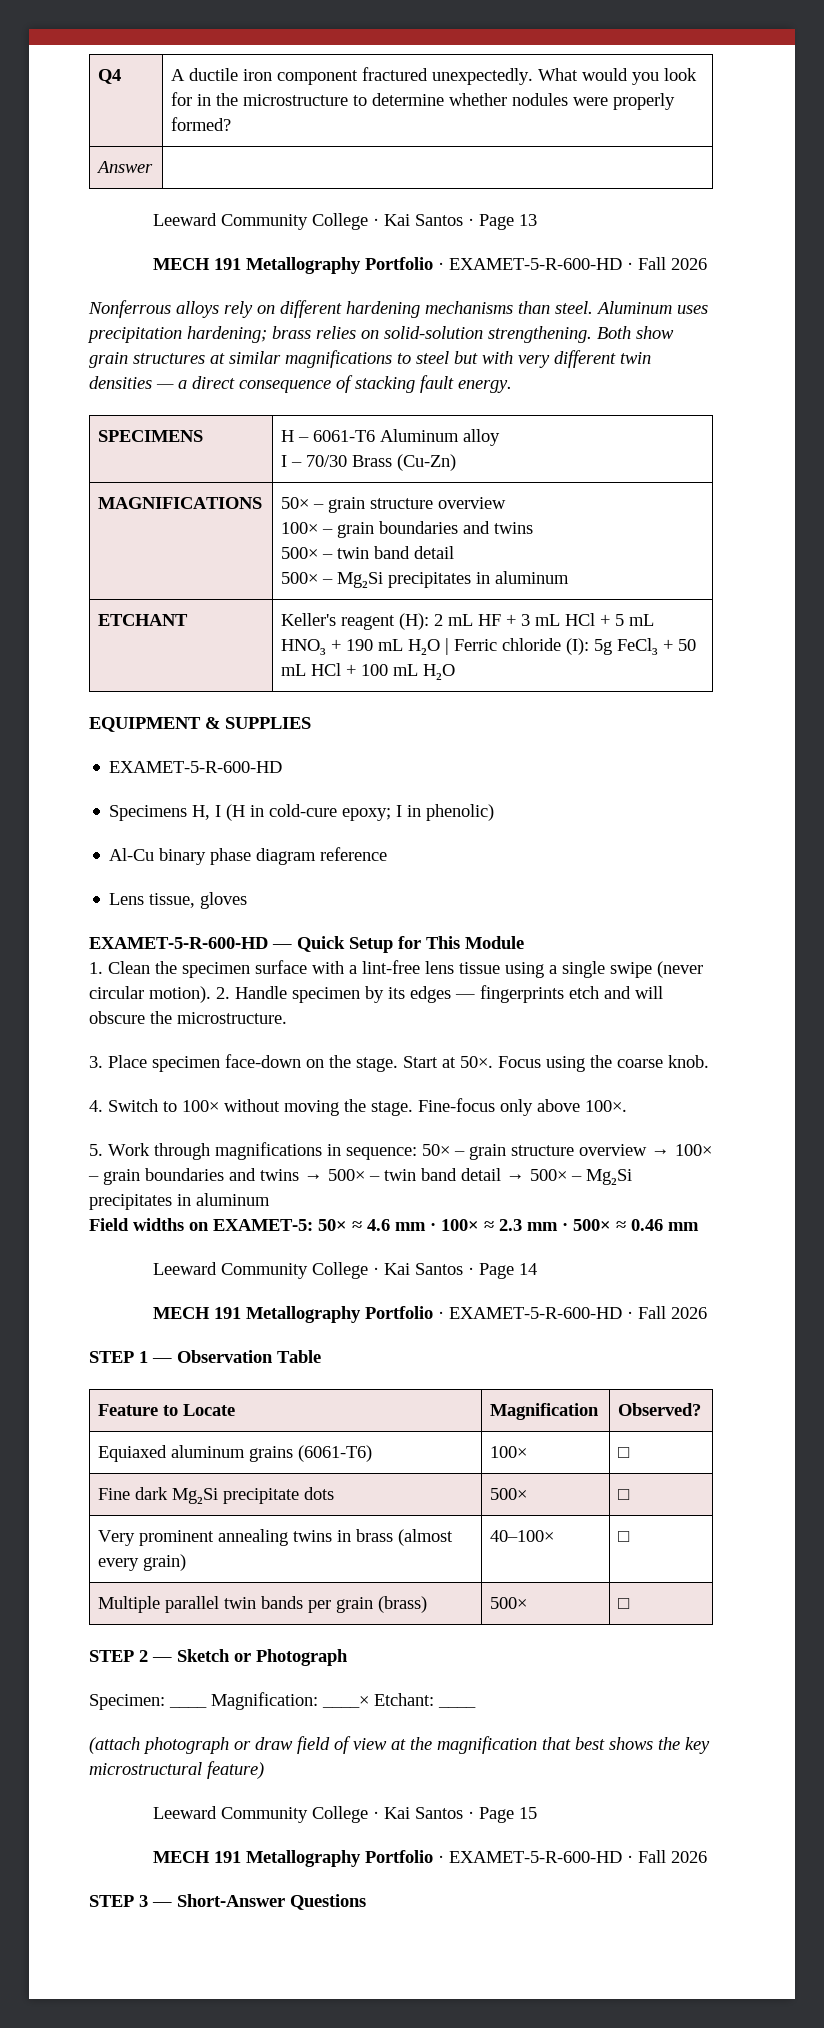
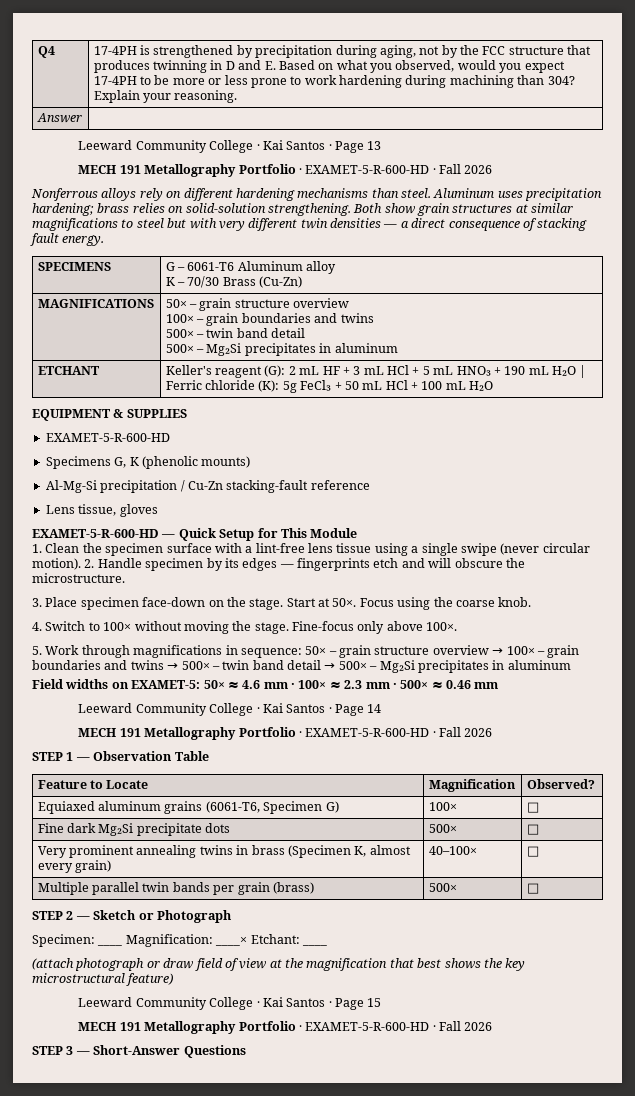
- A ductile iron component fractured unexpectedly. What would you look for in the microstructure to determine whether nodules were properly formed?
+ 17-4PH is strengthened by precipitation during aging, not by the FCC structure that produces twinning in D and E. Based on what you observed, would you expect 17-4PH to be more or less prone to work hardening during machining than 304? Explain your reasoning.
- SPECIMENS | H – 6061-T6 Aluminum alloy
- I – 70/30 Brass (Cu-Zn)
+ SPECIMENS | G – 6061-T6 Aluminum alloy
+ K – 70/30 Brass (Cu-Zn)
- ETCHANT | Keller's reagent (H): 2 mL HF + 3 mL HCl + 5 mL HNO₃ + 190 mL H₂O | Ferric chloride (I): 5g FeCl₃ + 50 mL HCl + 100 mL H₂O
+ ETCHANT | Keller's reagent (G): 2 mL HF + 3 mL HCl + 5 mL HNO₃ + 190 mL H₂O | Ferric chloride (K): 5g FeCl₃ + 50 mL HCl + 100 mL H₂O
- Specimens H, I (H in cold-cure epoxy; I in phenolic)
- Al-Cu binary phase diagram reference
+ Specimens G, K (phenolic mounts)
+ Al-Mg-Si precipitation / Cu-Zn stacking-fault reference
- Equiaxed aluminum grains (6061-T6) | 100× | □
+ Equiaxed aluminum grains (6061-T6, Specimen G) | 100× | □
- Very prominent annealing twins in brass (almost every grain) | 40–100× | □
+ Very prominent annealing twins in brass (Specimen K, almost every grain) | 40–100× | □

